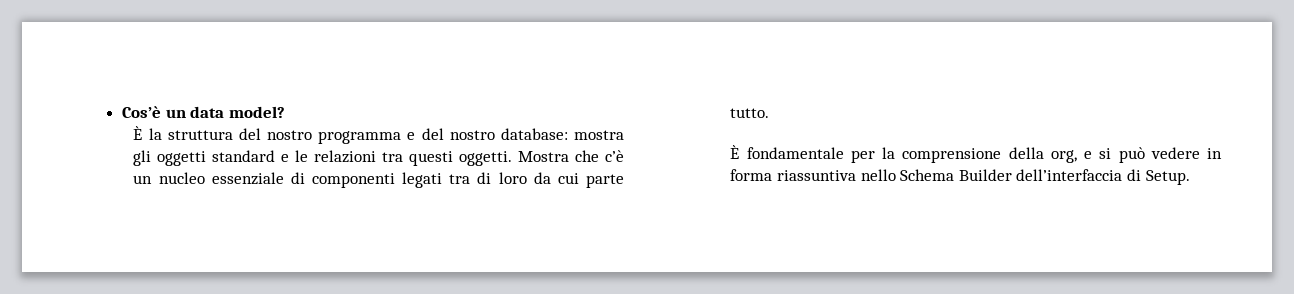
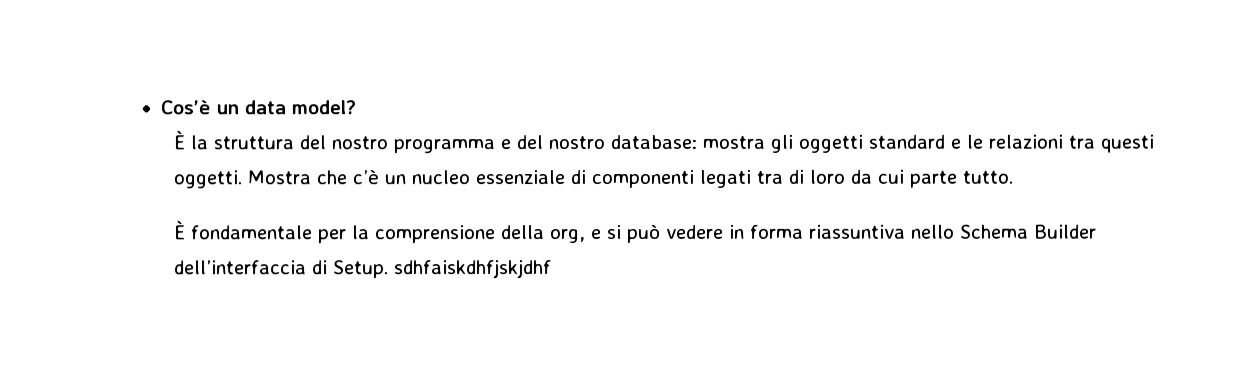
- È fondamentale per la comprensione della org, e si può vedere in forma riassuntiva nello Schema Builder dell’interfaccia di Setup.
+ È fondamentale per la comprensione della org, e si può vedere in forma riassuntiva nello Schema Builder dell’interfaccia di Setup. sdhfaiskdhfjskjdhf

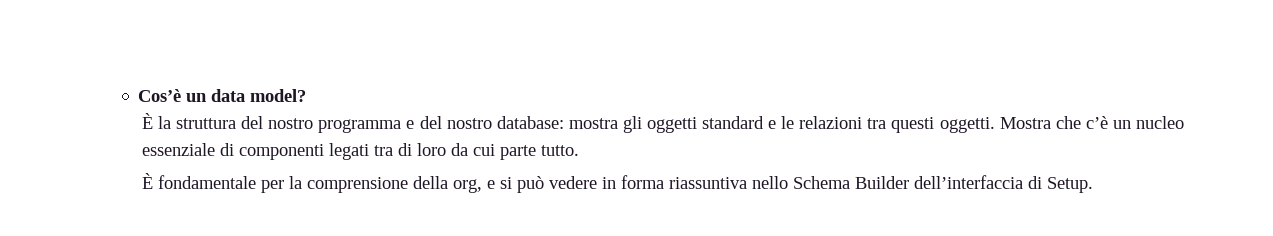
- È fondamentale per la comprensione della org, e si può vedere in forma riassuntiva nello Schema Builder dell’interfaccia di Setup. sdhfaiskdhfjskjdhf
+ È fondamentale per la comprensione della org, e si può vedere in forma riassuntiva nello Schema Builder dell’interfaccia di Setup.

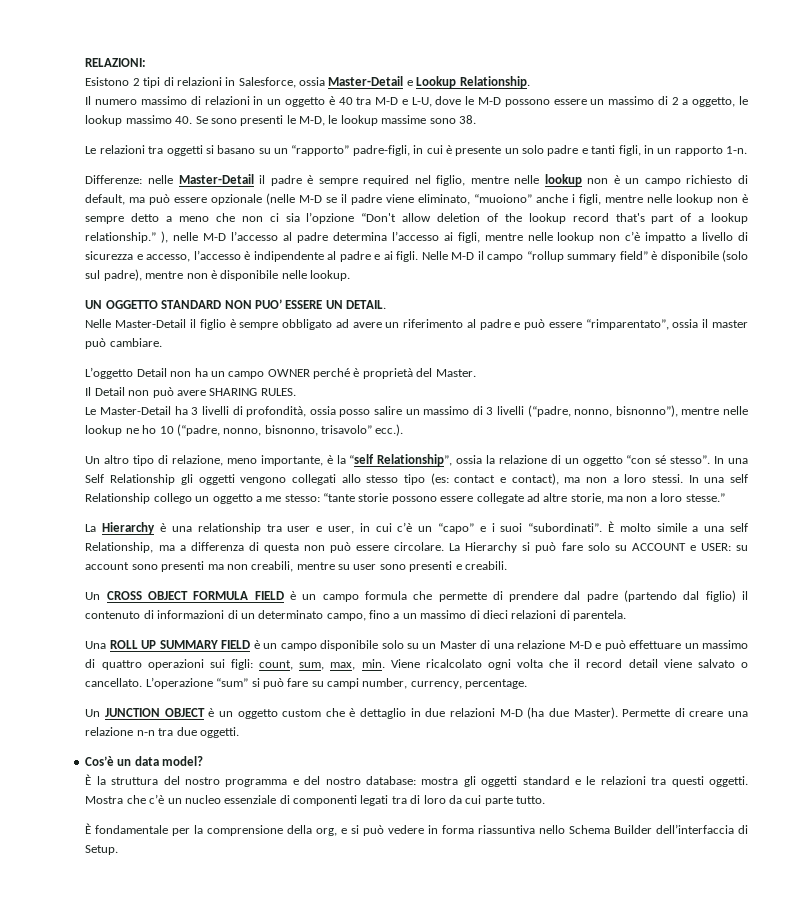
+ RELAZIONI:
+ Esistono 2 tipi di relazioni in Salesforce, ossia Master-Detail e Lookup Relationship.
+ Il numero massimo di relazioni in un oggetto è 40 tra M-D e L-U, dove le M-D possono essere un massimo di 2 a oggetto, le lookup massimo 40. Se sono presenti le M-D, le lookup massime sono 38.
+ Le relazioni tra oggetti si basano su un “rapporto” padre-figli, in cui è presente un solo padre e tanti figli, in un rapporto 1-n.
+ Differenze: nelle Master-Detail il padre è sempre required nel figlio, mentre nelle lookup non è un campo richiesto di default, ma può essere opzionale (nelle M-D se il padre viene eliminato, “muoiono” anche i figli, mentre nelle lookup non è sempre detto a meno che non ci sia l’opzione “Don't allow deletion of the lookup record that's part of a lookup relationship.” ), nelle M-D l’accesso al padre determina l’accesso ai figli, mentre nelle lookup non c’è impatto a livello di sicurezza e accesso, l’accesso è indipendente al padre e ai figli. Nelle M-D il campo “rollup summary field” è disponibile (solo sul padre), mentre non è disponibile nelle lookup.
+ UN OGGETTO STANDARD NON PUO’ ESSERE UN DETAIL.
+ Nelle Master-Detail il figlio è sempre obbligato ad avere un riferimento al padre e può essere “rimparentato”, ossia il master può cambiare.
+ L’oggetto Detail non ha un campo OWNER perché è proprietà del Master.
+ Il Detail non può avere SHARING RULES.
+ Le Master-Detail ha 3 livelli di profondità, ossia posso salire un massimo di 3 livelli (“padre, nonno, bisnonno”), mentre nelle lookup ne ho 10 (“padre, nonno, bisnonno, trisavolo” ecc.).
+ Un altro tipo di relazione, meno importante, è la “self Relationship”, ossia la relazione di un oggetto “con sé stesso”. In una Self Relationship gli oggetti vengono collegati allo stesso tipo (es: contact e contact), ma non a loro stessi. In una self Relationship collego un oggetto a me stesso: “tante storie possono essere collegate ad altre storie, ma non a loro stesse.”
+ La Hierarchy è una relationship tra user e user, in cui c’è un “capo” e i suoi “subordinati”. È molto simile a una self Relationship, ma a differenza di questa non può essere circolare. La Hierarchy si può fare solo su ACCOUNT e USER: su account sono presenti ma non creabili, mentre su user sono presenti e creabili.
+ Un CROSS OBJECT FORMULA FIELD è un campo formula che permette di prendere dal padre (partendo dal figlio) il contenuto di informazioni di un determinato campo, fino a un massimo di dieci relazioni di parentela.
+ Una ROLL UP SUMMARY FIELD è un campo disponibile solo su un Master di una relazione M-D e può effettuare un massimo di quattro operazioni sui figli: count, sum, max, min. Viene ricalcolato ogni volta che il record detail viene salvato o cancellato. L’operazione “sum” si può fare su campi number, currency, percentage.
+ Un JUNCTION OBJECT è un oggetto custom che è dettaglio in due relazioni M-D (ha due Master). Permette di creare una relazione n-n tra due oggetti.

